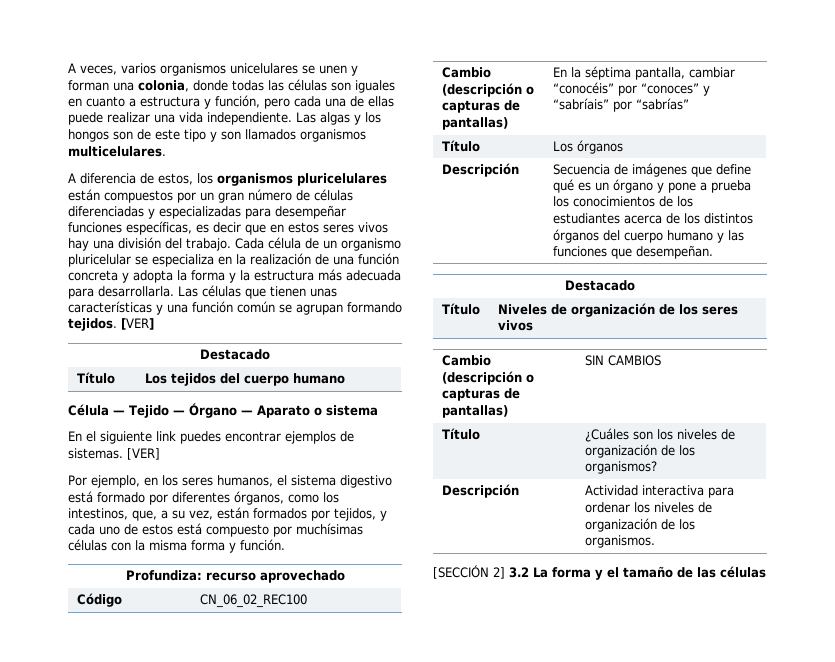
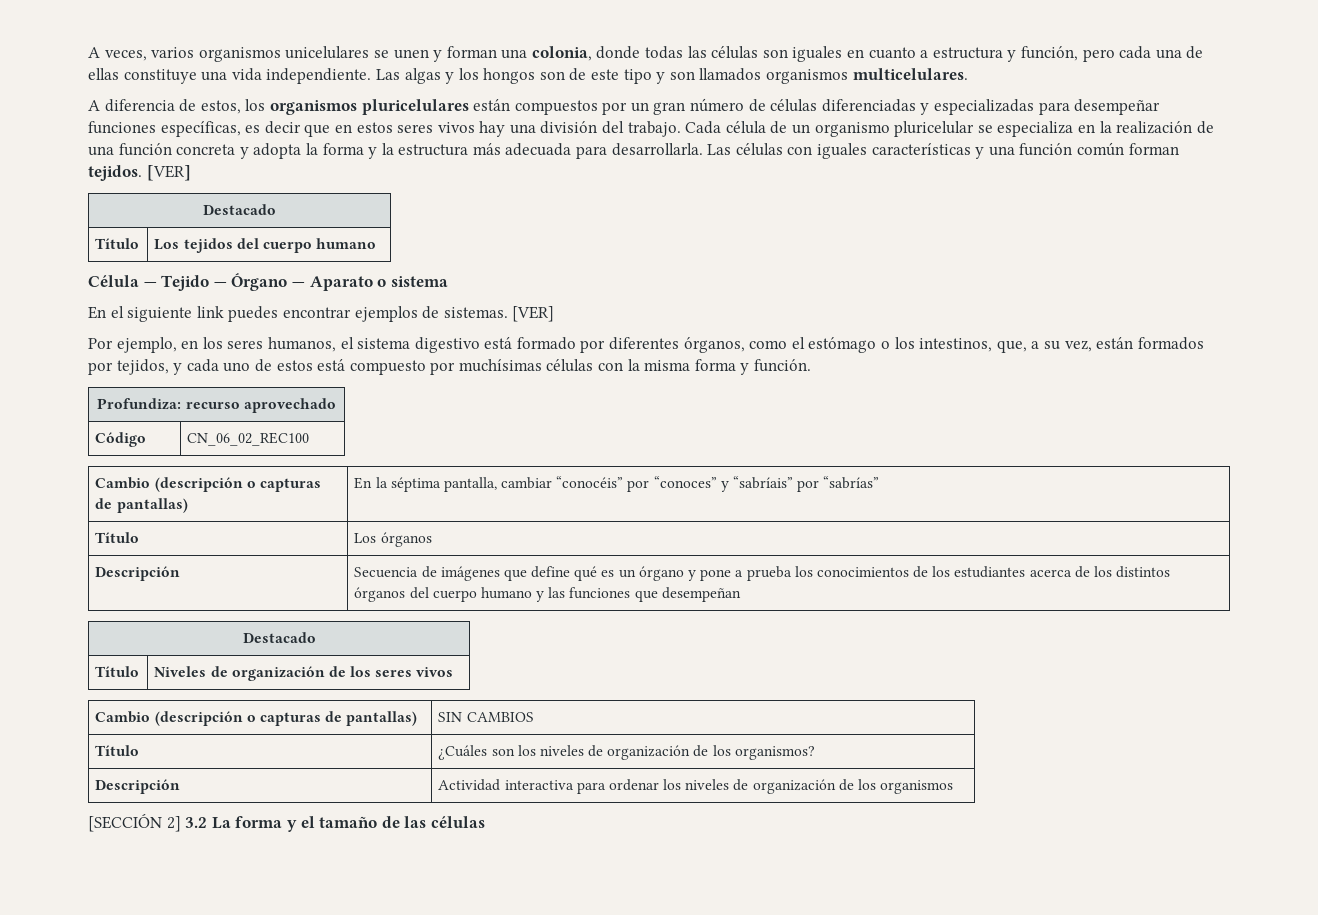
- A veces, varios organismos unicelulares se unen y forman una colonia, donde todas las células son iguales en cuanto a estructura y función, pero cada una de ellas puede realizar una vida independiente.
+ A veces, varios organismos unicelulares se unen y forman una colonia, donde todas las células son iguales en cuanto a estructura y función, pero cada una de ellas constituye una vida independiente.
- Las células que tienen unas características y una función común se agrupan formando tejidos.
+ Las células con iguales características y una función común forman tejidos.
- Por ejemplo, en los seres humanos, el sistema digestivo está formado por diferentes órganos, como los intestinos, que, a su vez, están formados por tejidos, y cada uno de estos está compuesto por muchísimas células con la misma forma y función.
+ Por ejemplo, en los seres humanos, el sistema digestivo está formado por diferentes órganos, como el estómago o los intestinos, que, a su vez, están formados por tejidos, y cada uno de estos está compuesto por muchísimas células con la misma forma y función.
- Descripción | Secuencia de imágenes que define qué es un órgano y pone a prueba los conocimientos de los estudiantes acerca de los distintos órganos del cuerpo humano y las funciones que desempeñan.
+ Descripción | Secuencia de imágenes que define qué es un órgano y pone a prueba los conocimientos de los estudiantes acerca de los distintos órganos del cuerpo humano y las funciones que desempeñan
- Descripción | Actividad interactiva para ordenar los niveles de organización de los organismos.
+ Descripción | Actividad interactiva para ordenar los niveles de organización de los organismos

